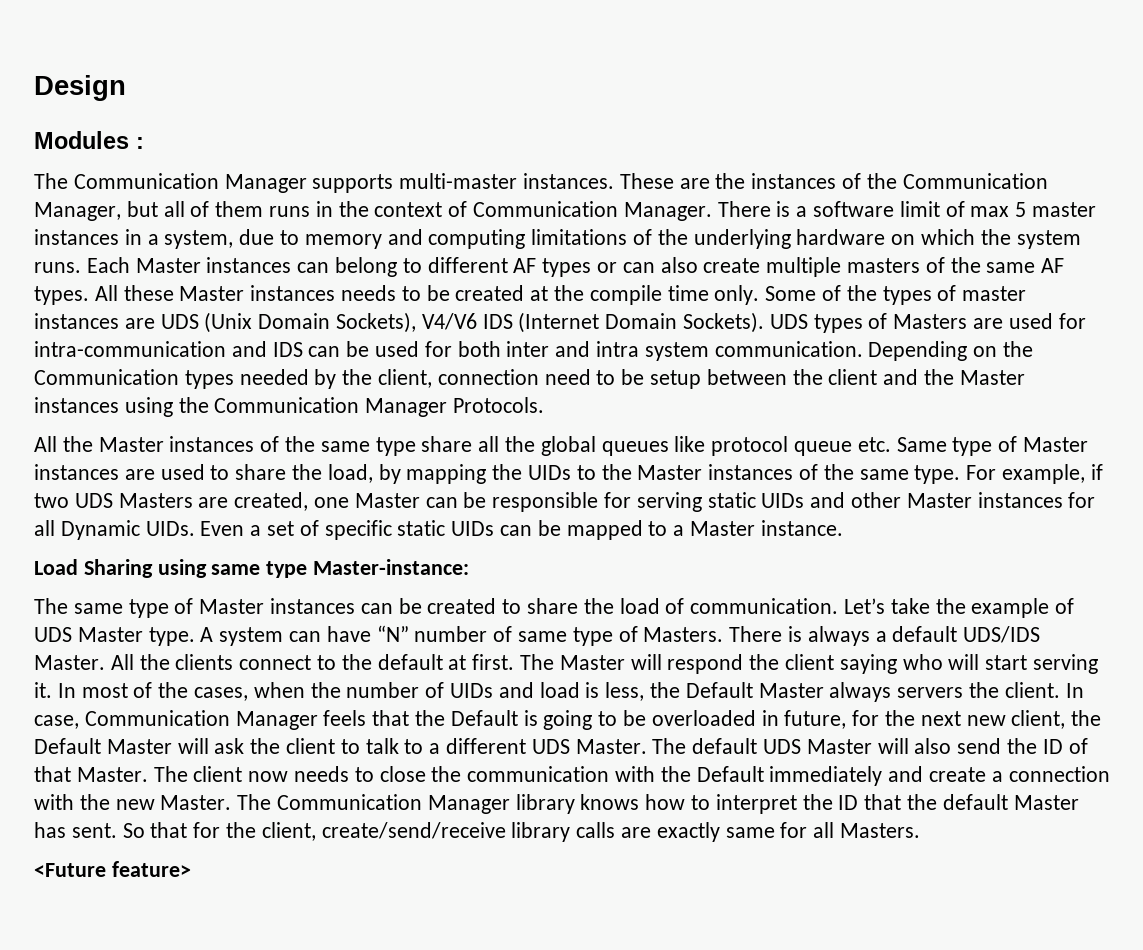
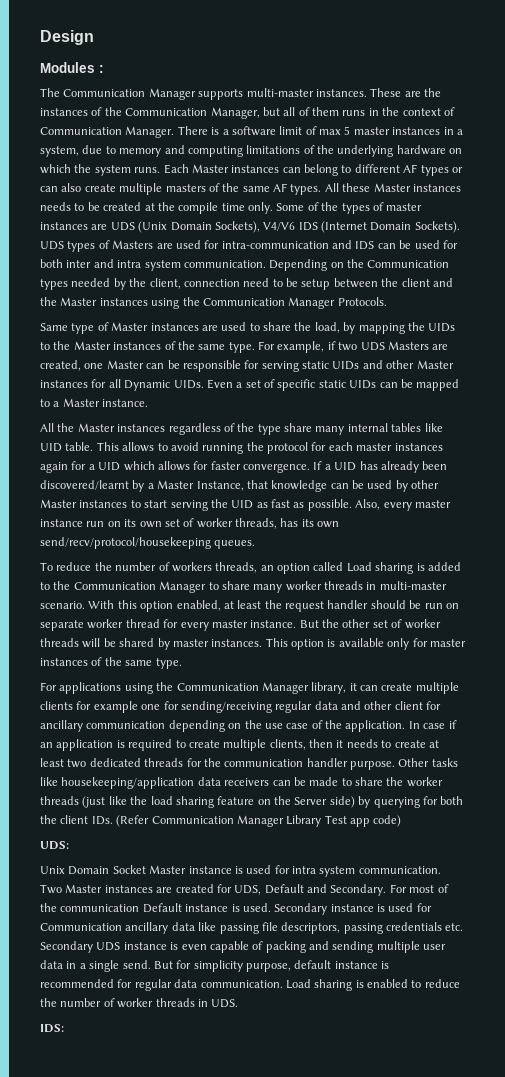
- All the Master instances of the same type share all the global queues like protocol queue etc. Same type of Master instances are used to share the load, by mapping the UIDs to the Master instances of the same type.
+ Same type of Master instances are used to share the load, by mapping the UIDs to the Master instances of the same type.
- Load Sharing using same type Master-instance:
- The same type of Master instances can be created to share the load of communication. Let’s take the example of UDS Master type. A system can have “N” number of same type of Masters. There is always a default UDS/IDS Master. All the clients connect to the default at first. The Master will respond the client saying who will start serving it. In most of the cases, when the number of UIDs and load is less, the Default Master always servers the client. In case, Communication Manager feels that the Default is going to be overloaded in future, for the next new client, the Default Master will ask the client to talk to a different UDS Master. The default UDS Master will also send the ID of that Master. The client now needs to close the communication with the Default immediately and create a connection with the new Master. The Communication Manager library knows how to interpret the ID that the default Master has sent. So that for the client, create/send/receive library calls are exactly same for all Masters.
- <Future feature>
+ All the Master instances regardless of the type share many internal tables like UID table. This allows to avoid running the protocol for each master instances again for a UID which allows for faster convergence. If a UID has already been discovered/learnt by a Master Instance, that knowledge can be used by other Master instances to start serving the UID as fast as possible. Also, every master instance run on its own set of worker threads, has its own send/recv/protocol/housekeeping queues.
+ To reduce the number of workers threads, an option called Load sharing is added to the Communication Manager to share many worker threads in multi-master scenario. With this option enabled, at least the request handler should be run on separate worker thread for every master instance. But the other set of worker threads will be shared by master instances. This option is available only for master instances of the same type.
+ For applications using the Communication Manager library, it can create multiple clients for example one for sending/receiving regular data and other client for ancillary communication depending on the use case of the application. In case if an application is required to create multiple clients, then it needs to create at least two dedicated threads for the communication handler purpose. Other tasks like housekeeping/application data receivers can be made to share the worker threads (just like the load sharing feature on the Server side) by querying for both the client IDs. (Refer Communication Manager Library Test app code)
+ UDS:
+ Unix Domain Socket Master instance is used for intra system communication. Two Master instances are created for UDS, Default and Secondary. For most of the communication Default instance is used. Secondary instance is used for Communication ancillary data like passing file descriptors, passing credentials etc. Secondary UDS instance is even capable of packing and sending multiple user data in a single send. But for simplicity purpose, default instance is recommended for regular data communication. Load sharing is enabled to reduce the number of worker threads in UDS.
+ IDS:

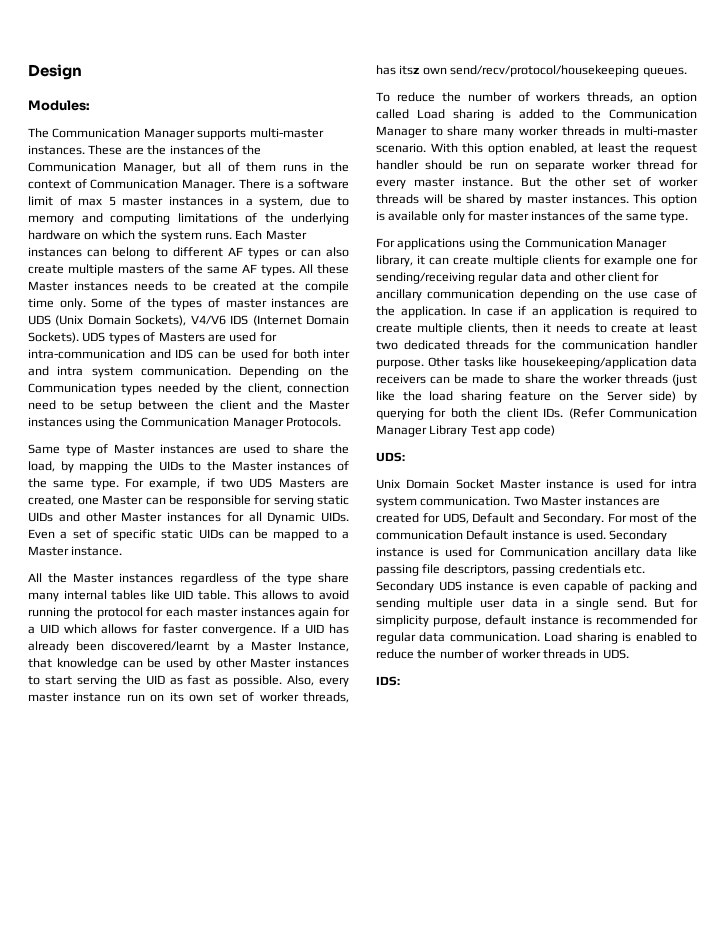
- Modules :
+ Modules:
- Also, every master instance run on its own set of worker threads, has its own send/recv/protocol/housekeeping queues.
+ Also, every master instance run on its own set of worker threads, has itsz own send/recv/protocol/housekeeping queues.

